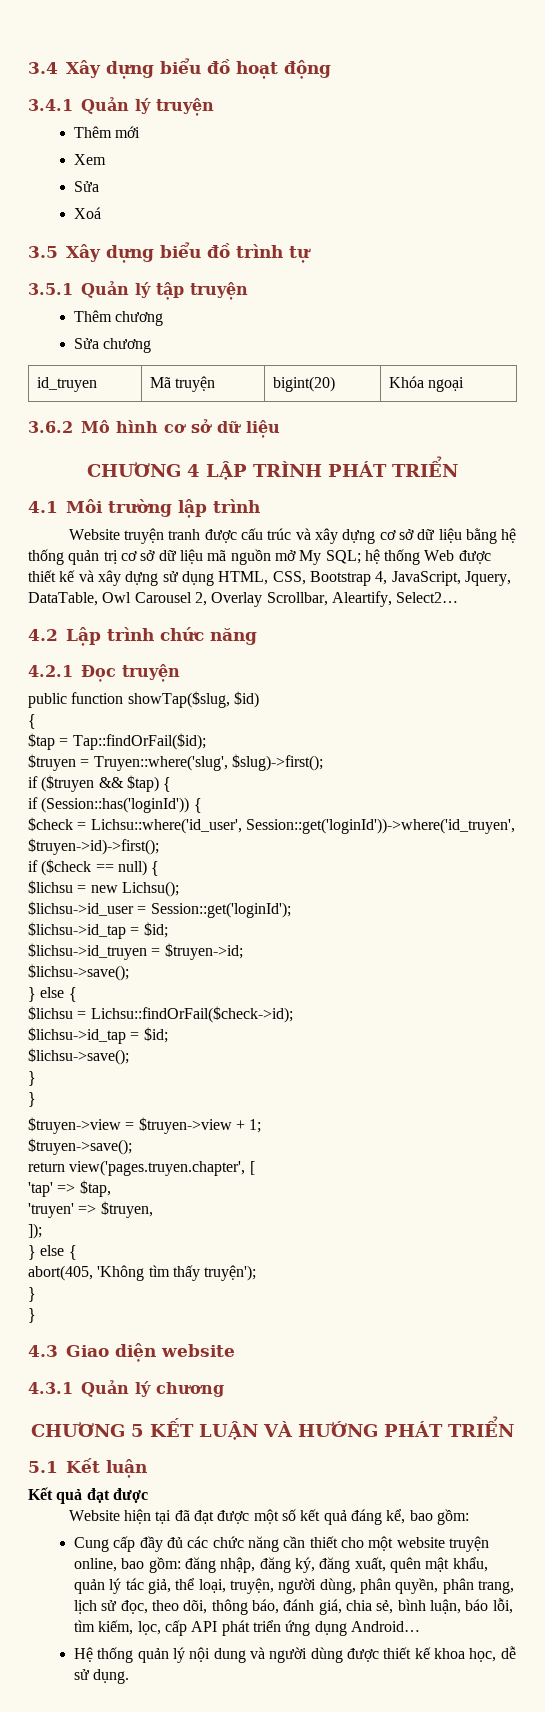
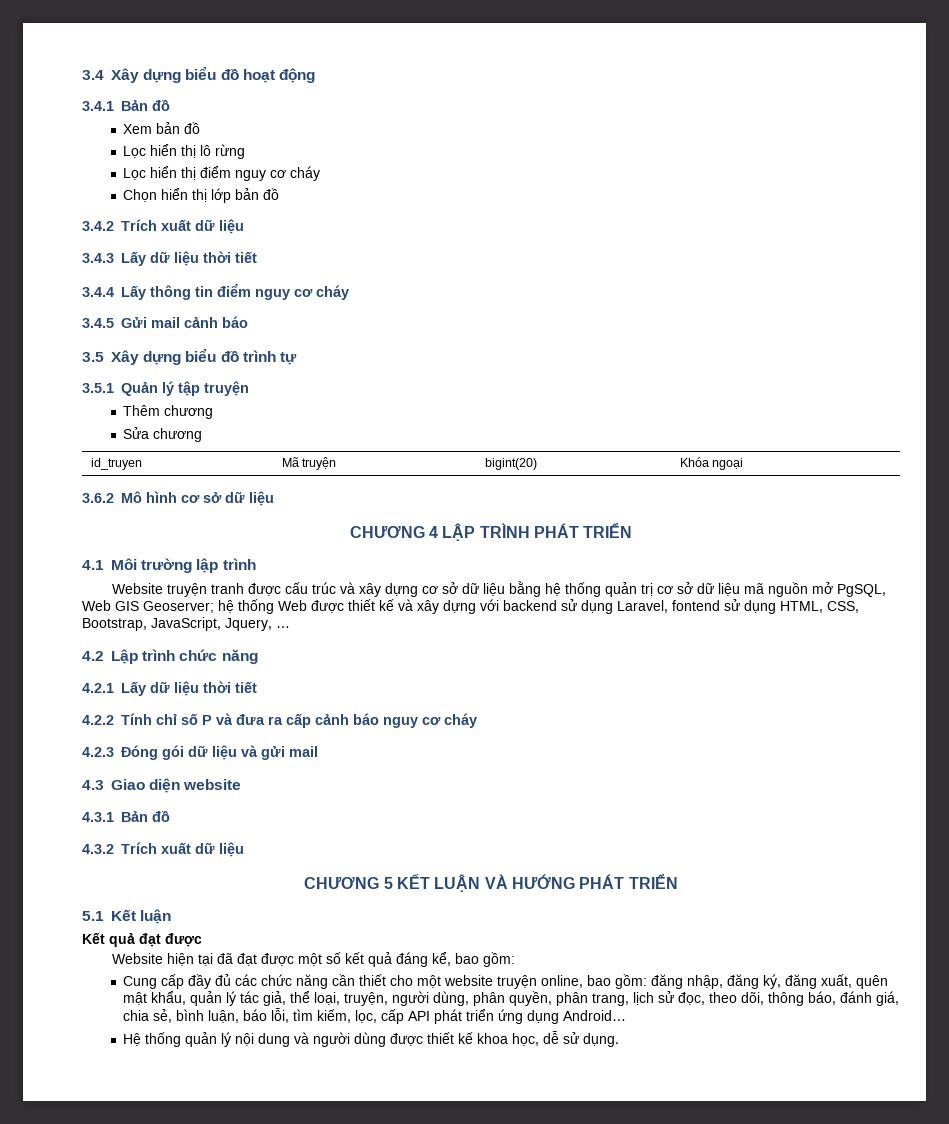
- 3.4.1 Quản lý truyện
- Thêm mới
- Xem
- Sửa
- Xoá
+ 3.4.1 Bản đồ
+ Xem bản đồ
+ Lọc hiển thị lô rừng
+ Lọc hiển thị điểm nguy cơ cháy
+ Chọn hiển thị lớp bản đồ
+ 3.4.2 Trích xuất dữ liệu
+ 3.4.3 Lấy dữ liệu thời tiết
+ 3.4.4 Lấy thông tin điểm nguy cơ cháy
+ 3.4.5 Gửi mail cảnh báo
- Website truyện tranh được cấu trúc và xây dựng cơ sở dữ liệu bằng hệ thống quản trị cơ sở dữ liệu mã nguồn mở My SQL; hệ thống Web được thiết kế và xây dựng sử dụng HTML, CSS, Bootstrap 4, JavaScript, Jquery, DataTable, Owl Carousel 2, Overlay Scrollbar, Aleartify, Select2…
+ Website truyện tranh được cấu trúc và xây dựng cơ sở dữ liệu bằng hệ thống quản trị cơ sở dữ liệu mã nguồn mở PgSQL, Web GIS Geoserver; hệ thống Web được thiết kế và xây dựng với backend sử dụng Laravel, fontend sử dụng HTML, CSS, Bootstrap, JavaScript, Jquery, …
- 4.2.1 Đọc truyện
- public function showTap($slug, $id)
- {
- $tap = Tap::findOrFail($id);
- $truyen = Truyen::where('slug', $slug)->first();
- if ($truyen && $tap) {
- if (Session::has('loginId')) {
- $check = Lichsu::where('id_user', Session::get('loginId'))->where('id_truyen', $truyen->id)->first();
- if ($check == null) {
- $lichsu = new Lichsu();
- $lichsu->id_user = Session::get('loginId');
- $lichsu->id_tap = $id;
- $lichsu->id_truyen = $truyen->id;
- $lichsu->save();
- } else {
- $lichsu = Lichsu::findOrFail($check->id);
- $lichsu->id_tap = $id;
- $lichsu->save();
- }
- }
- $truyen->view = $truyen->view + 1;
- $truyen->save();
- return view('pages.truyen.chapter', [
- 'tap' => $tap,
- 'truyen' => $truyen,
- ]);
- } else {
- abort(405, 'Không tìm thấy truyện');
- }
- }
+ 4.2.1 Lấy dữ liệu thời tiết
+ 4.2.2 Tính chỉ số P và đưa ra cấp cảnh báo nguy cơ cháy
+ 4.2.3 Đóng gói dữ liệu và gửi mail
- 4.3.1 Quản lý chương
+ 4.3.1 Bản đồ
+ 4.3.2 Trích xuất dữ liệu

